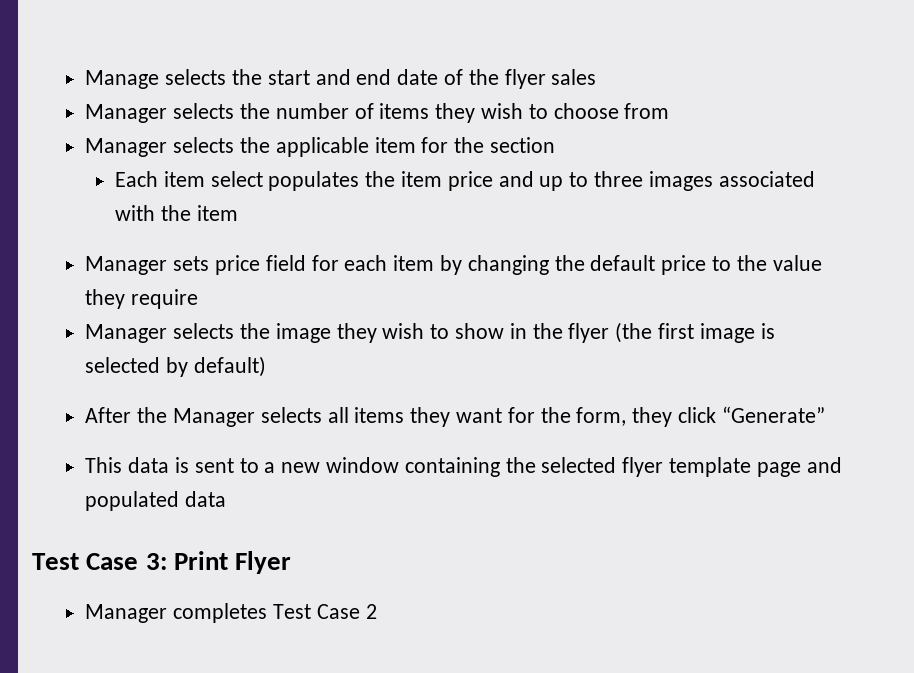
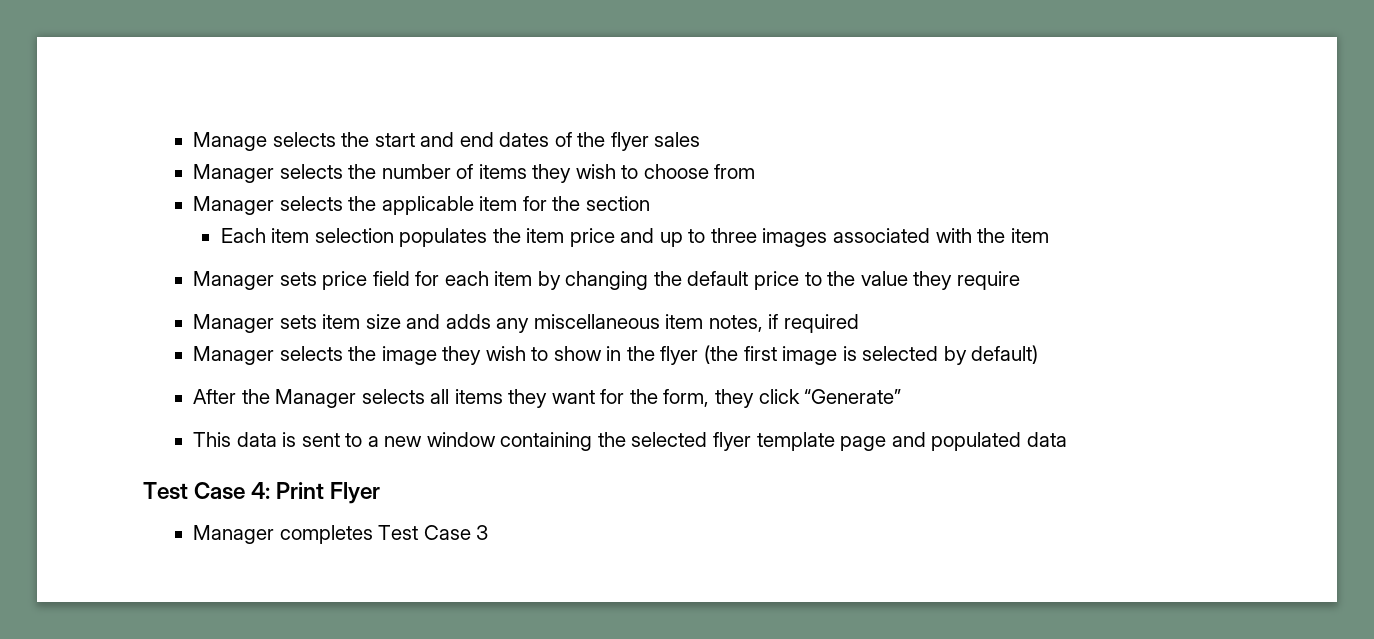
- Manage selects the start and end date of the flyer sales
+ Manage selects the start and end dates of the flyer sales
- Each item select populates the item price and up to three images associated with the item
+ Each item selection populates the item price and up to three images associated with the item
+ Manager sets item size and adds any miscellaneous item notes, if required
- Test Case 3: Print Flyer
+ Test Case 4: Print Flyer
- Manager completes Test Case 2
+ Manager completes Test Case 3

